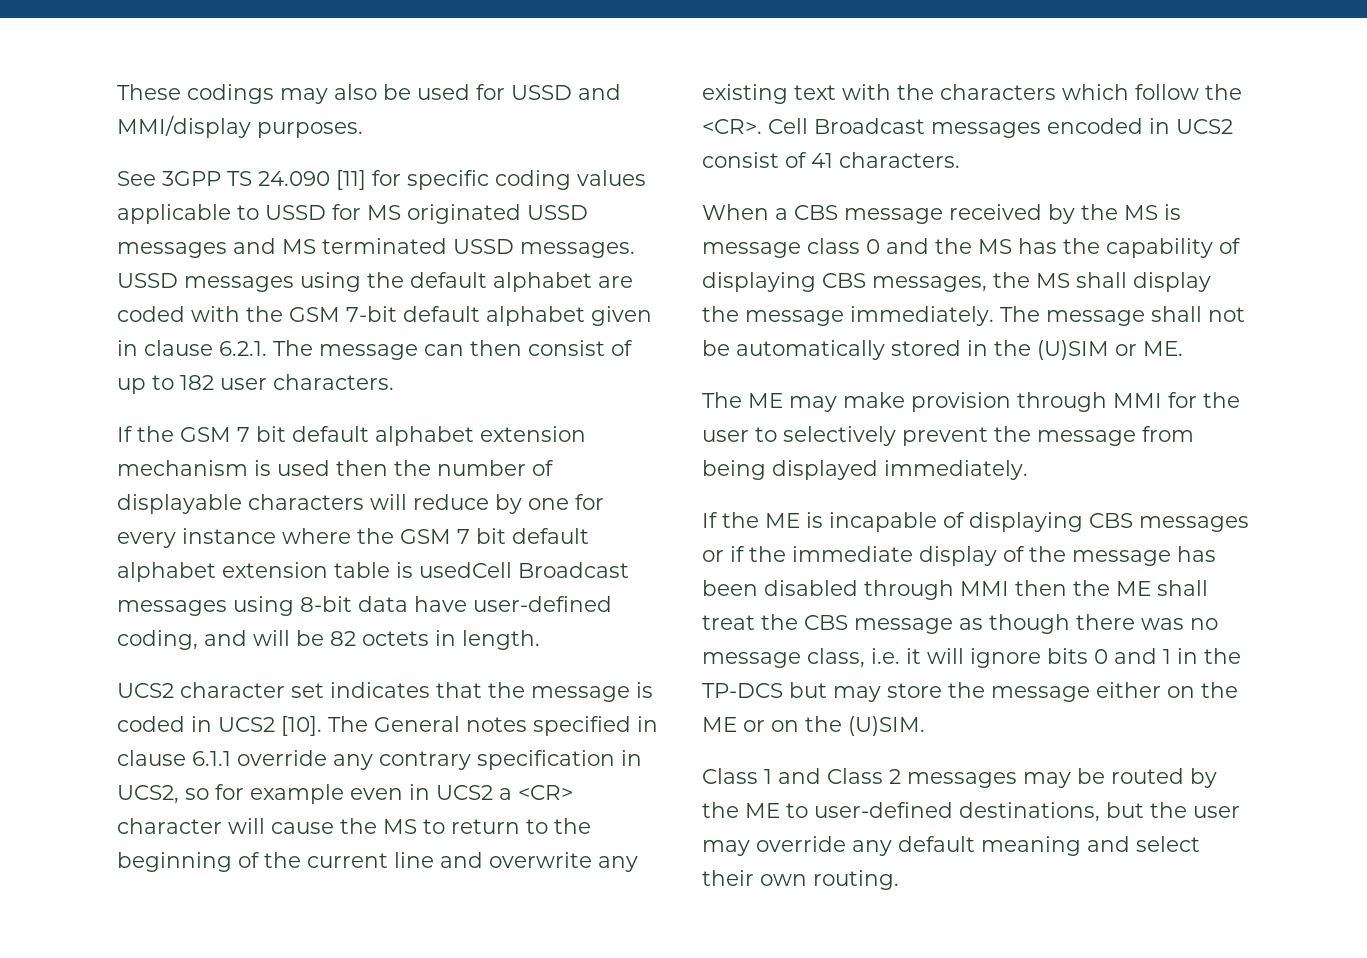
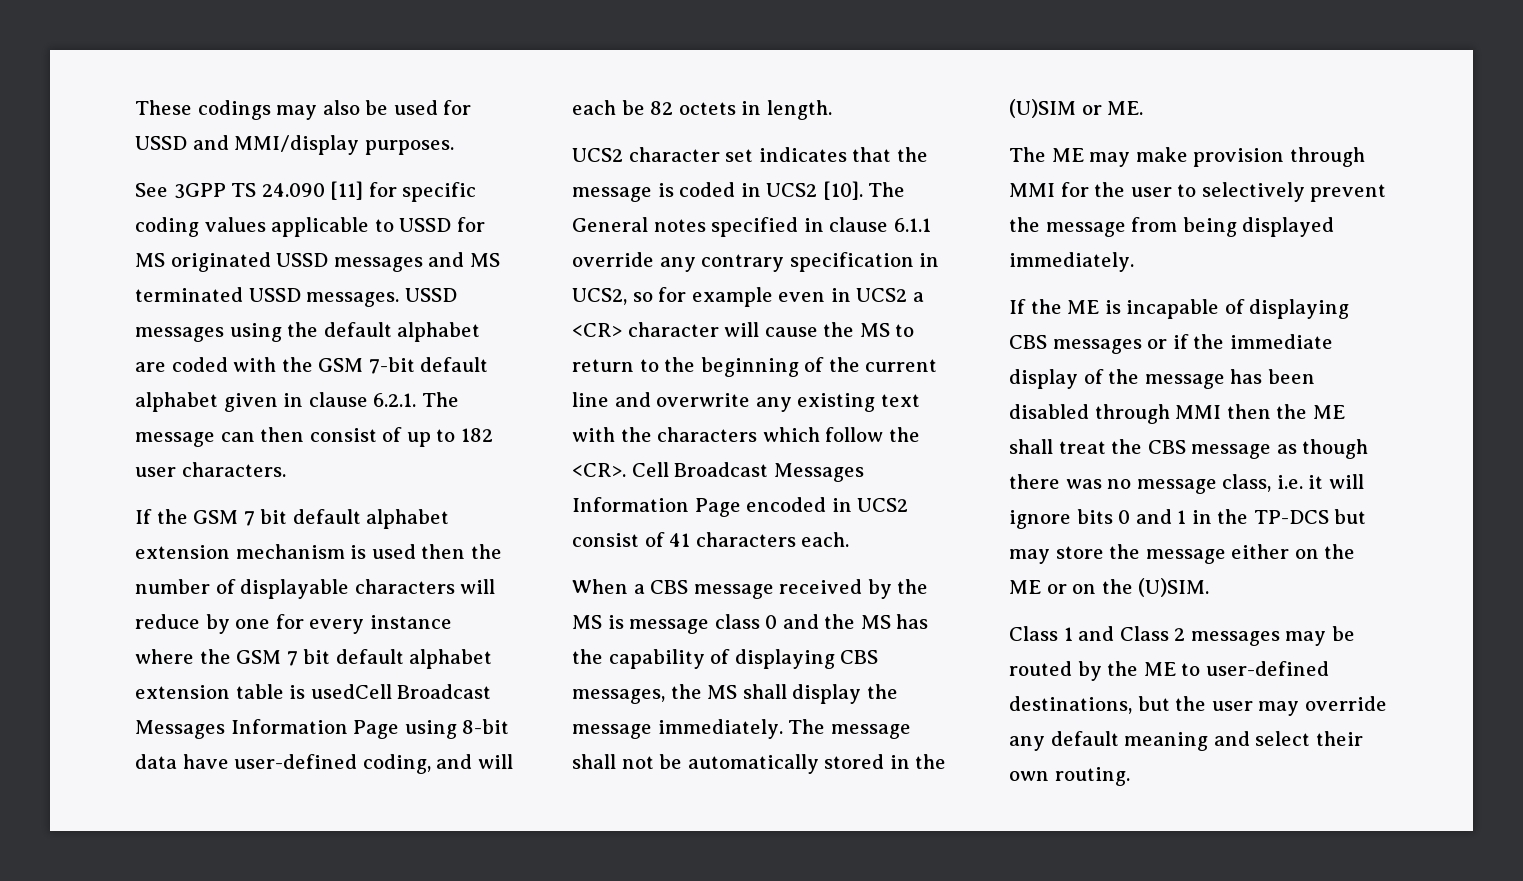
- If the GSM 7 bit default alphabet extension mechanism is used then the number of displayable characters will reduce by one for every instance where the GSM 7 bit default alphabet extension table is usedCell Broadcast messages using 8-bit data have user-defined coding, and will be 82 octets in length.
+ If the GSM 7 bit default alphabet extension mechanism is used then the number of displayable characters will reduce by one for every instance where the GSM 7 bit default alphabet extension table is usedCell Broadcast Messages Information Page using 8-bit data have user-defined coding, and will each be 82 octets in length.
- Cell Broadcast messages encoded in UCS2 consist of 41 characters.
+ Cell Broadcast Messages Information Page encoded in UCS2 consist of 41 characters each.

